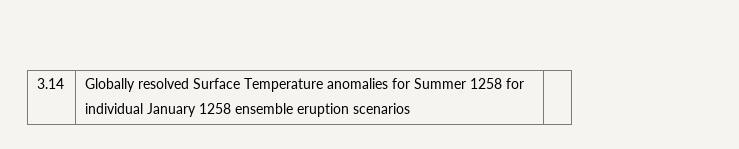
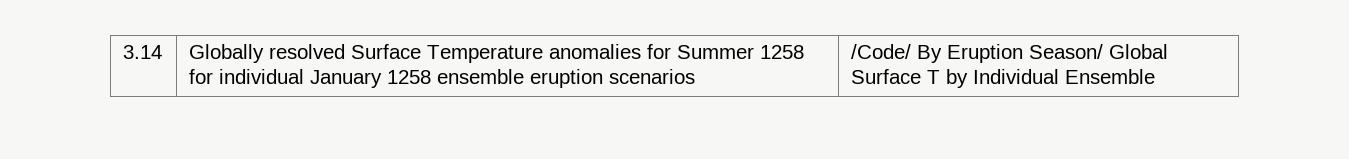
- 3.14 | Globally resolved Surface Temperature anomalies for Summer 1258 for
- individual January 1258 ensemble eruption scenarios |
+ 3.14 | Globally resolved Surface Temperature anomalies for Summer 1258 for individual January 1258 ensemble eruption scenarios | /Code/ By Eruption Season/ Global Surface T by Individual Ensemble

